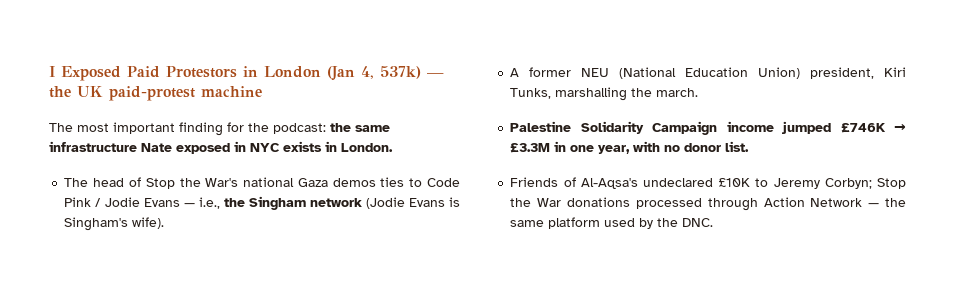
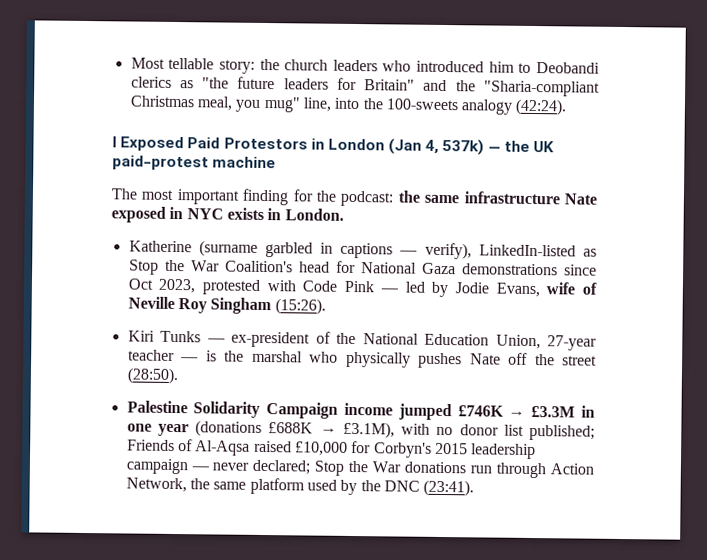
+ Most tellable story: the church leaders who introduced him to Deobandi clerics as "the future leaders for Britain" and the "Sharia-compliant Christmas meal, you mug" line, into the 100-sweets analogy (42:24).
- The head of Stop the War's national Gaza demos ties to Code Pink / Jodie Evans — i.e., the Singham network (Jodie Evans is Singham's wife).
- A former NEU (National Education Union) president, Kiri Tunks, marshalling the march.
+ Katherine (surname garbled in captions — verify), LinkedIn-listed as Stop the War Coalition's head for National Gaza demonstrations since Oct 2023, protested with Code Pink — led by Jodie Evans, wife of Neville Roy Singham (15:26).
+ Kiri Tunks — ex-president of the National Education Union, 27-year teacher — is the marshal who physically pushes Nate off the street (28:50).
- Palestine Solidarity Campaign income jumped £746K → £3.3M in one year, with no donor list.
- Friends of Al-Aqsa's undeclared £10K to Jeremy Corbyn; Stop the War donations processed through Action Network — the same platform used by the DNC.
+ Palestine Solidarity Campaign income jumped £746K → £3.3M in one year (donations £688K → £3.1M), with no donor list published; Friends of Al-Aqsa raised £10,000 for Corbyn's 2015 leadership campaign — never declared; Stop the War donations run through Action Network, the same platform used by the DNC (23:41).

